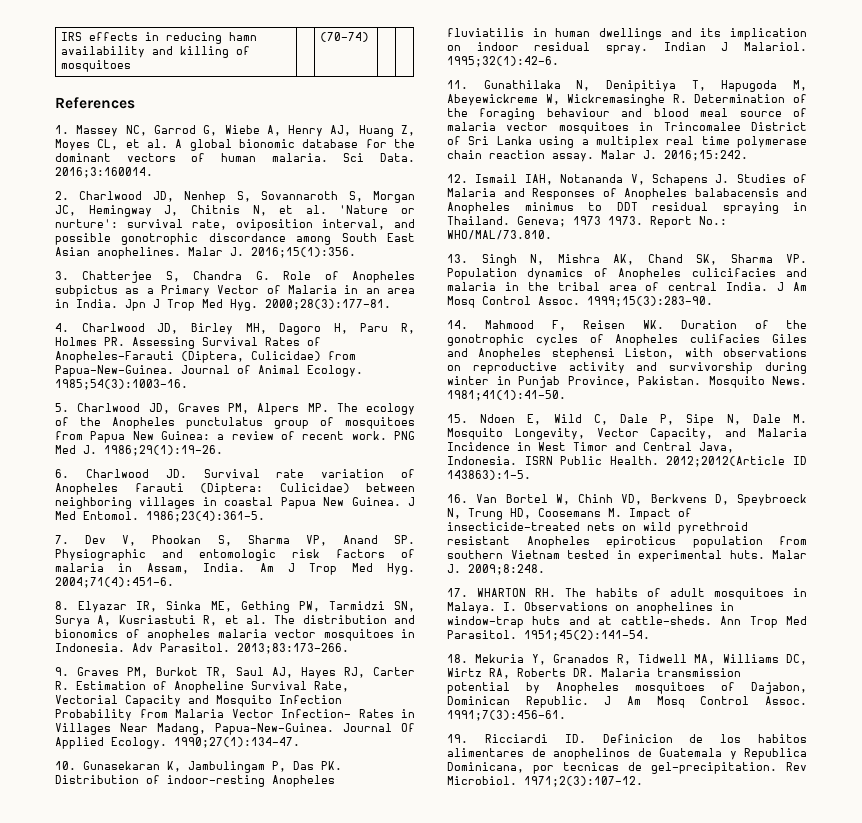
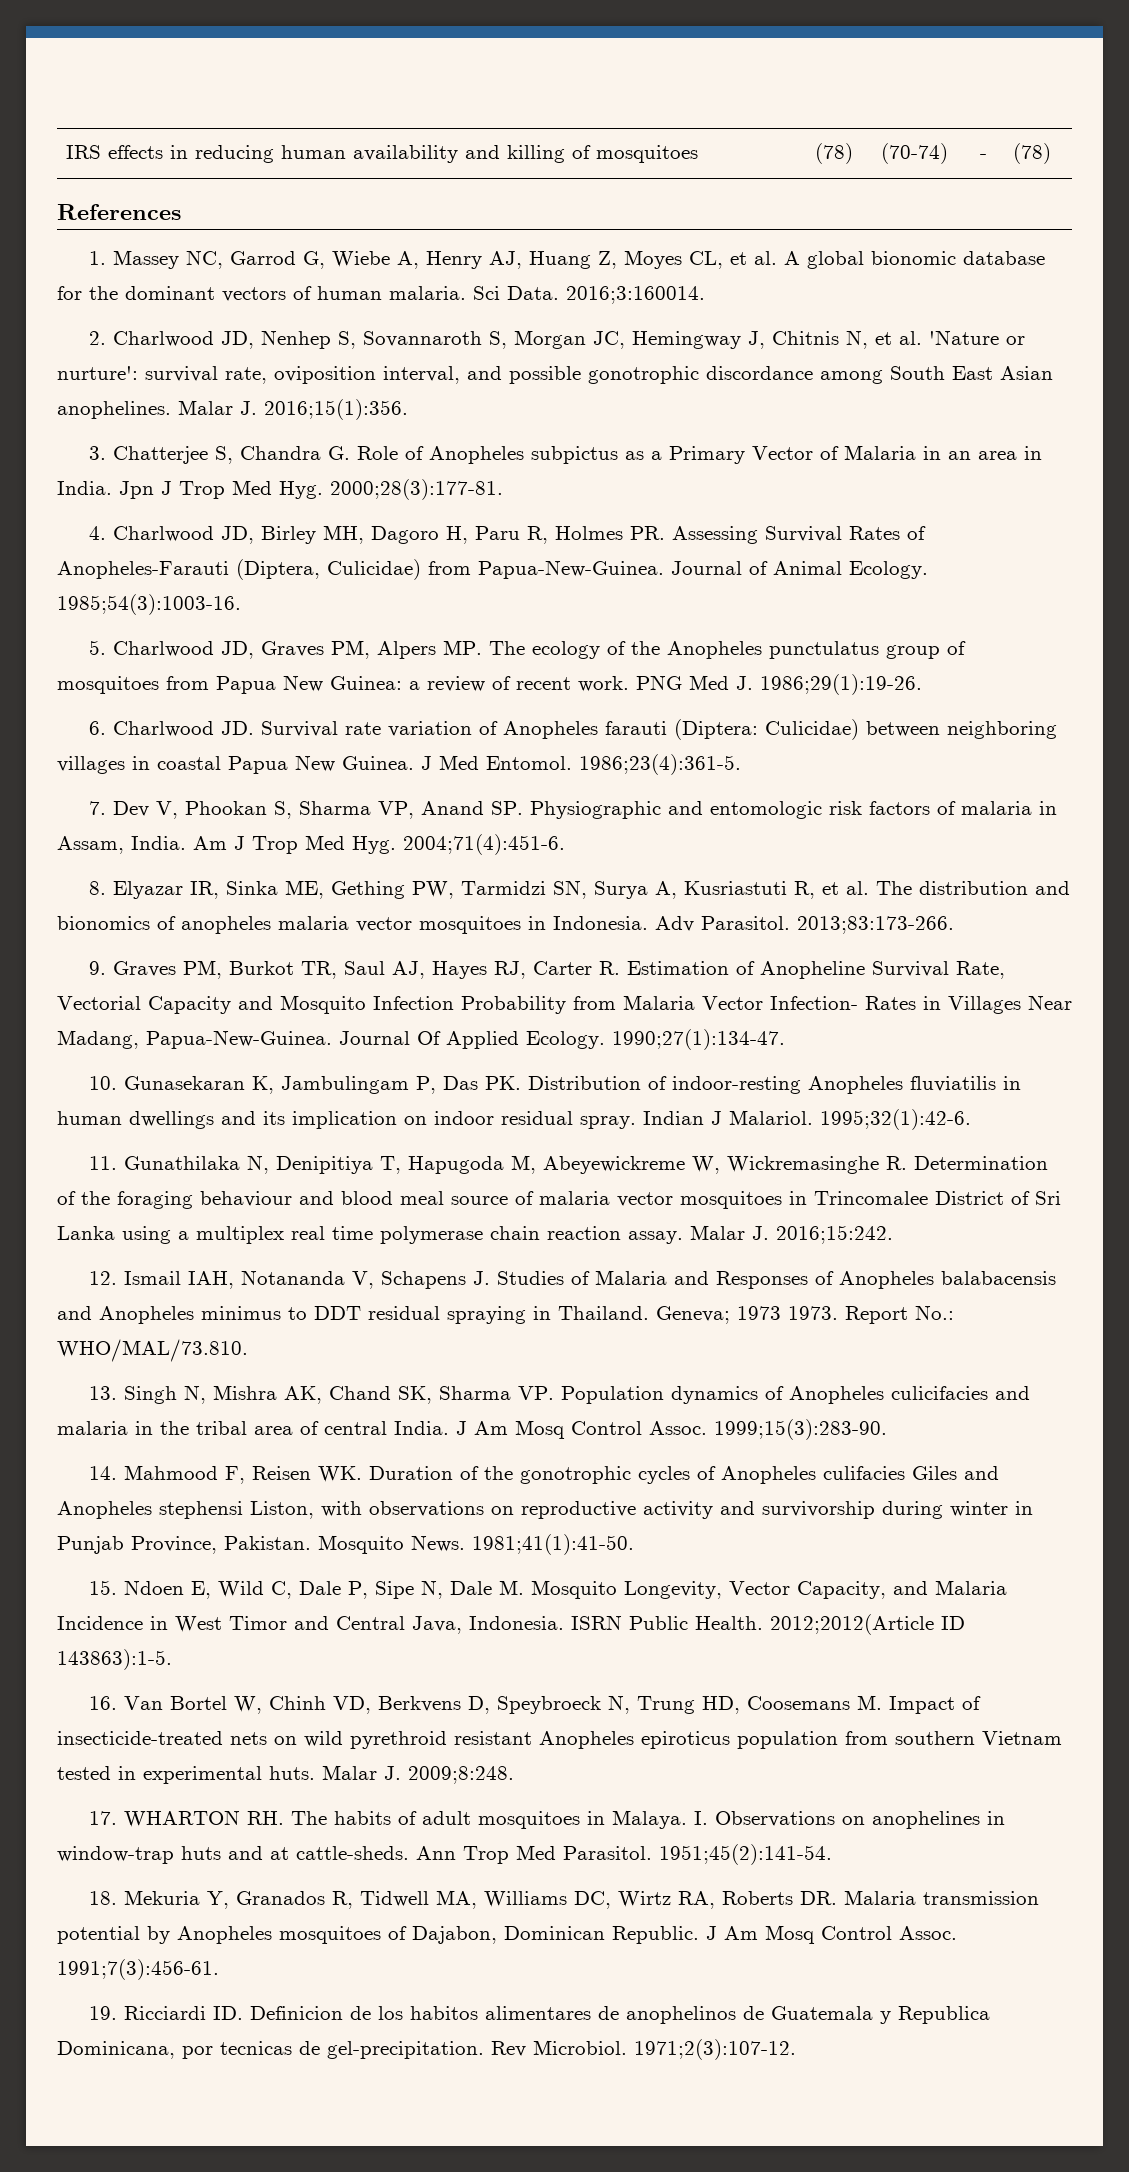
- IRS effects in reducing hamn availability and killing of mosquitoes | | (70-74) | |
+ IRS effects in reducing human availability and killing of mosquitoes | (78) | (70-74) | - | (78)

